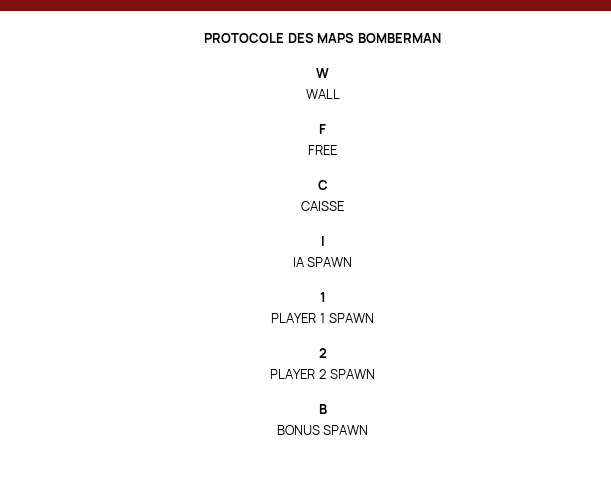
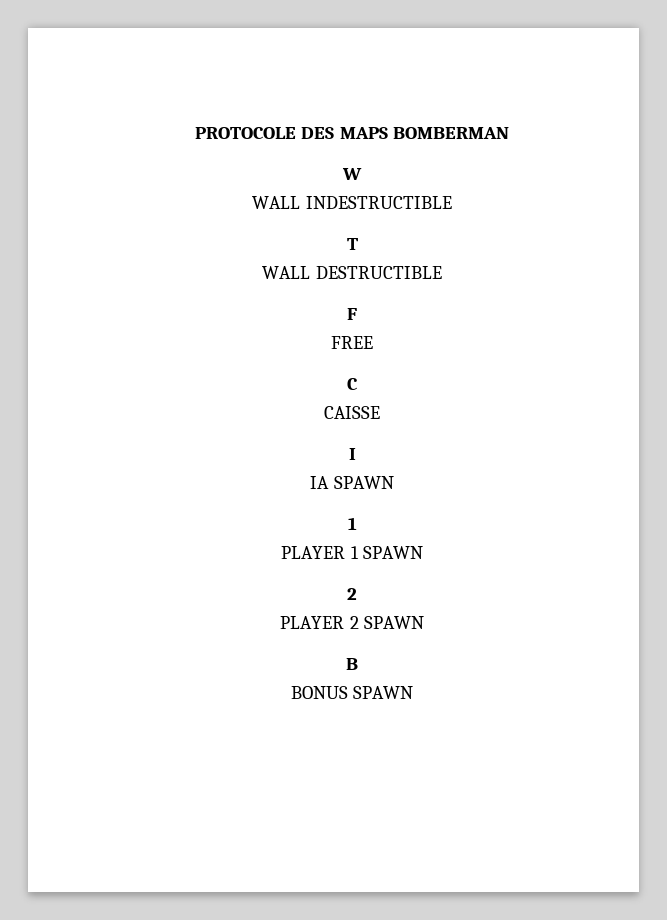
- WALL
+ WALL INDESTRUCTIBLE
+ T
+ WALL DESTRUCTIBLE

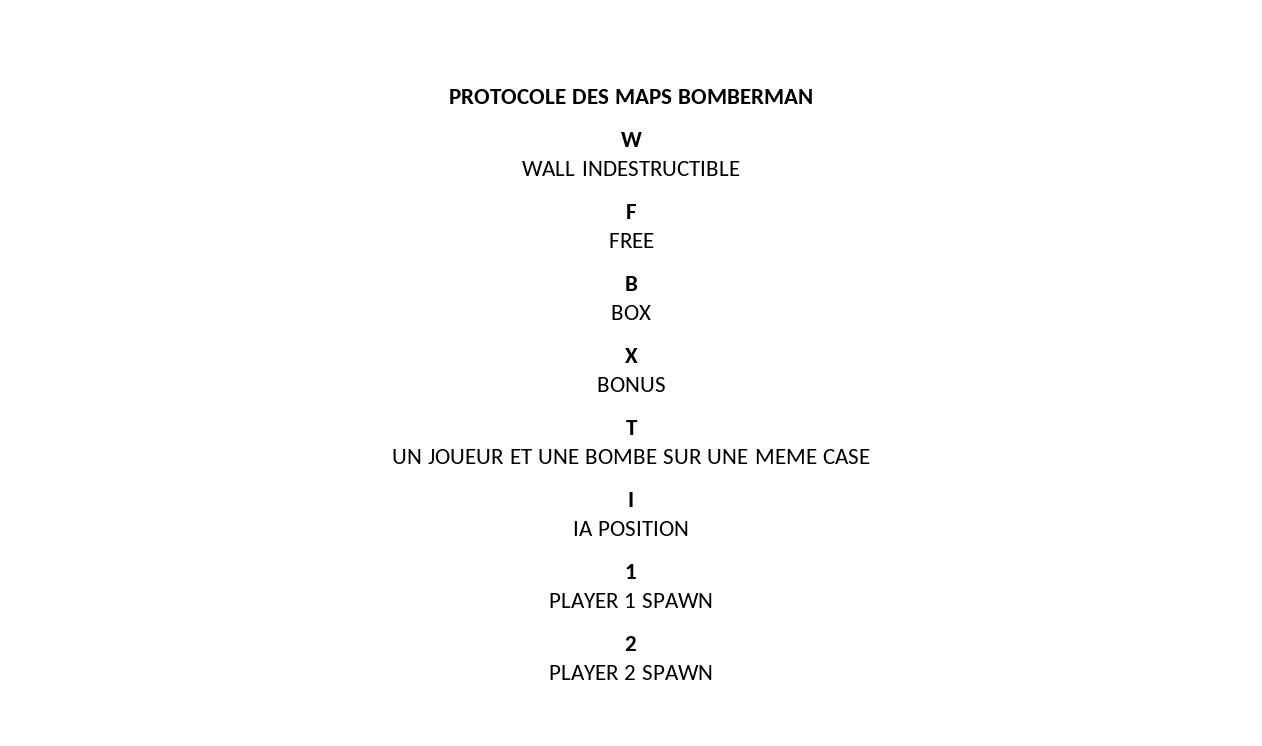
- T
- WALL DESTRUCTIBLE
- C
- CAISSE
+ B
+ BOX
+ X
+ BONUS
+ T
+ UN JOUEUR ET UNE BOMBE SUR UNE MEME CASE
- IA SPAWN
+ IA POSITION
- B
- BONUS SPAWN

